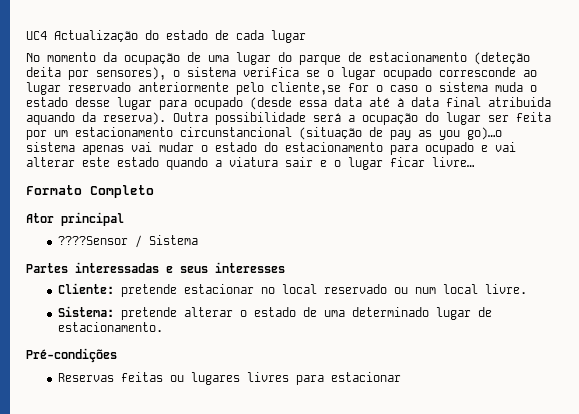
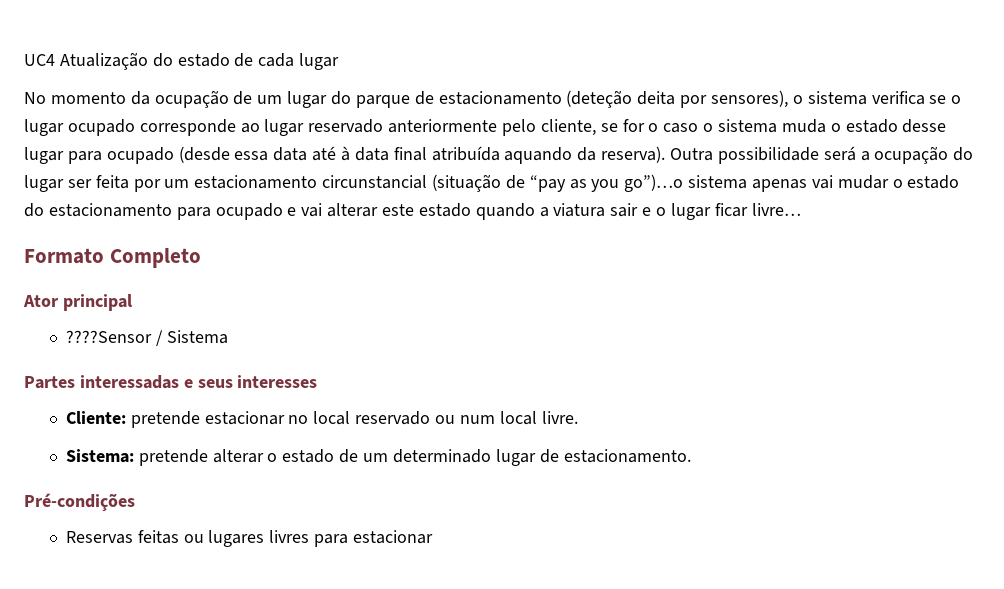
- UC4 Actualização do estado de cada lugar
+ UC4 Atualização do estado de cada lugar
- No momento da ocupação de uma lugar do parque de estacionamento (deteção deita por sensores), o sistema verifica se o lugar ocupado corresconde ao lugar reservado anteriormente pelo cliente,se for o caso o sistema muda o estado desse lugar para ocupado (desde essa data até à data final atribuida aquando da reserva).
+ No momento da ocupação de um lugar do parque de estacionamento (deteção deita por sensores), o sistema verifica se o lugar ocupado corresponde ao lugar reservado anteriormente pelo cliente, se for o caso o sistema muda o estado desse lugar para ocupado (desde essa data até à data final atribuída aquando da reserva).
- Outra possibilidade será a ocupação do lugar ser feita por um estacionamento circunstancional (situação de pay as you go)…o sistema apenas vai mudar o estado do estacionamento para ocupado e vai alterar este estado quando a viatura sair e o lugar ficar livre…
+ Outra possibilidade será a ocupação do lugar ser feita por um estacionamento circunstancial (situação de “pay as you go”)…o sistema apenas vai mudar o estado do estacionamento para ocupado e vai alterar este estado quando a viatura sair e o lugar ficar livre…
- Sistema: pretende alterar o estado de uma determinado lugar de estacionamento.
+ Sistema: pretende alterar o estado de um determinado lugar de estacionamento.

